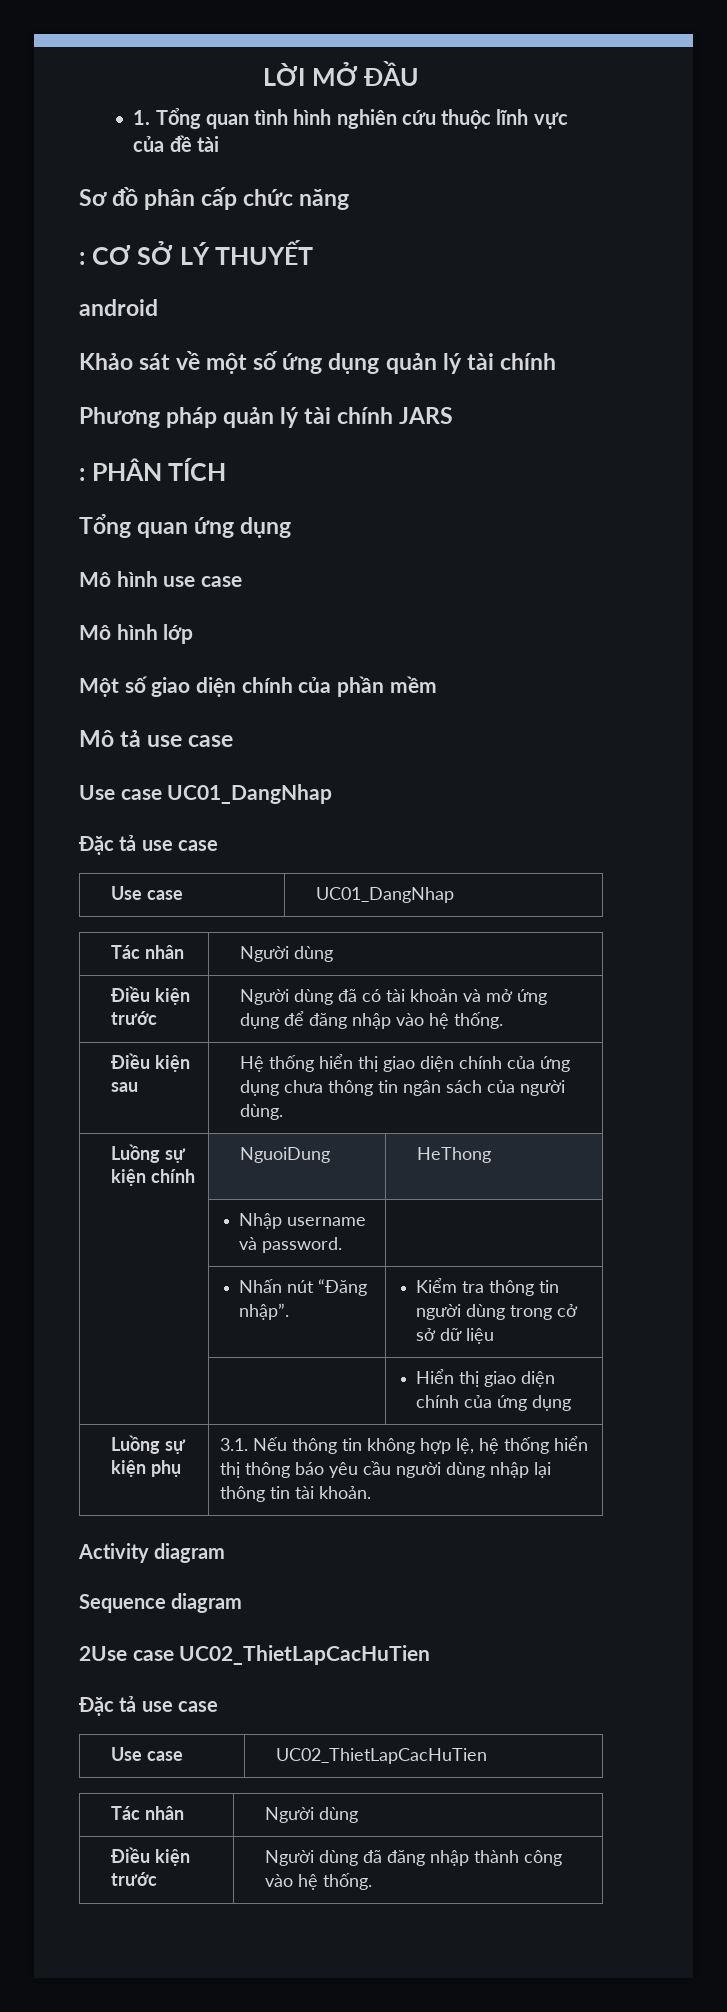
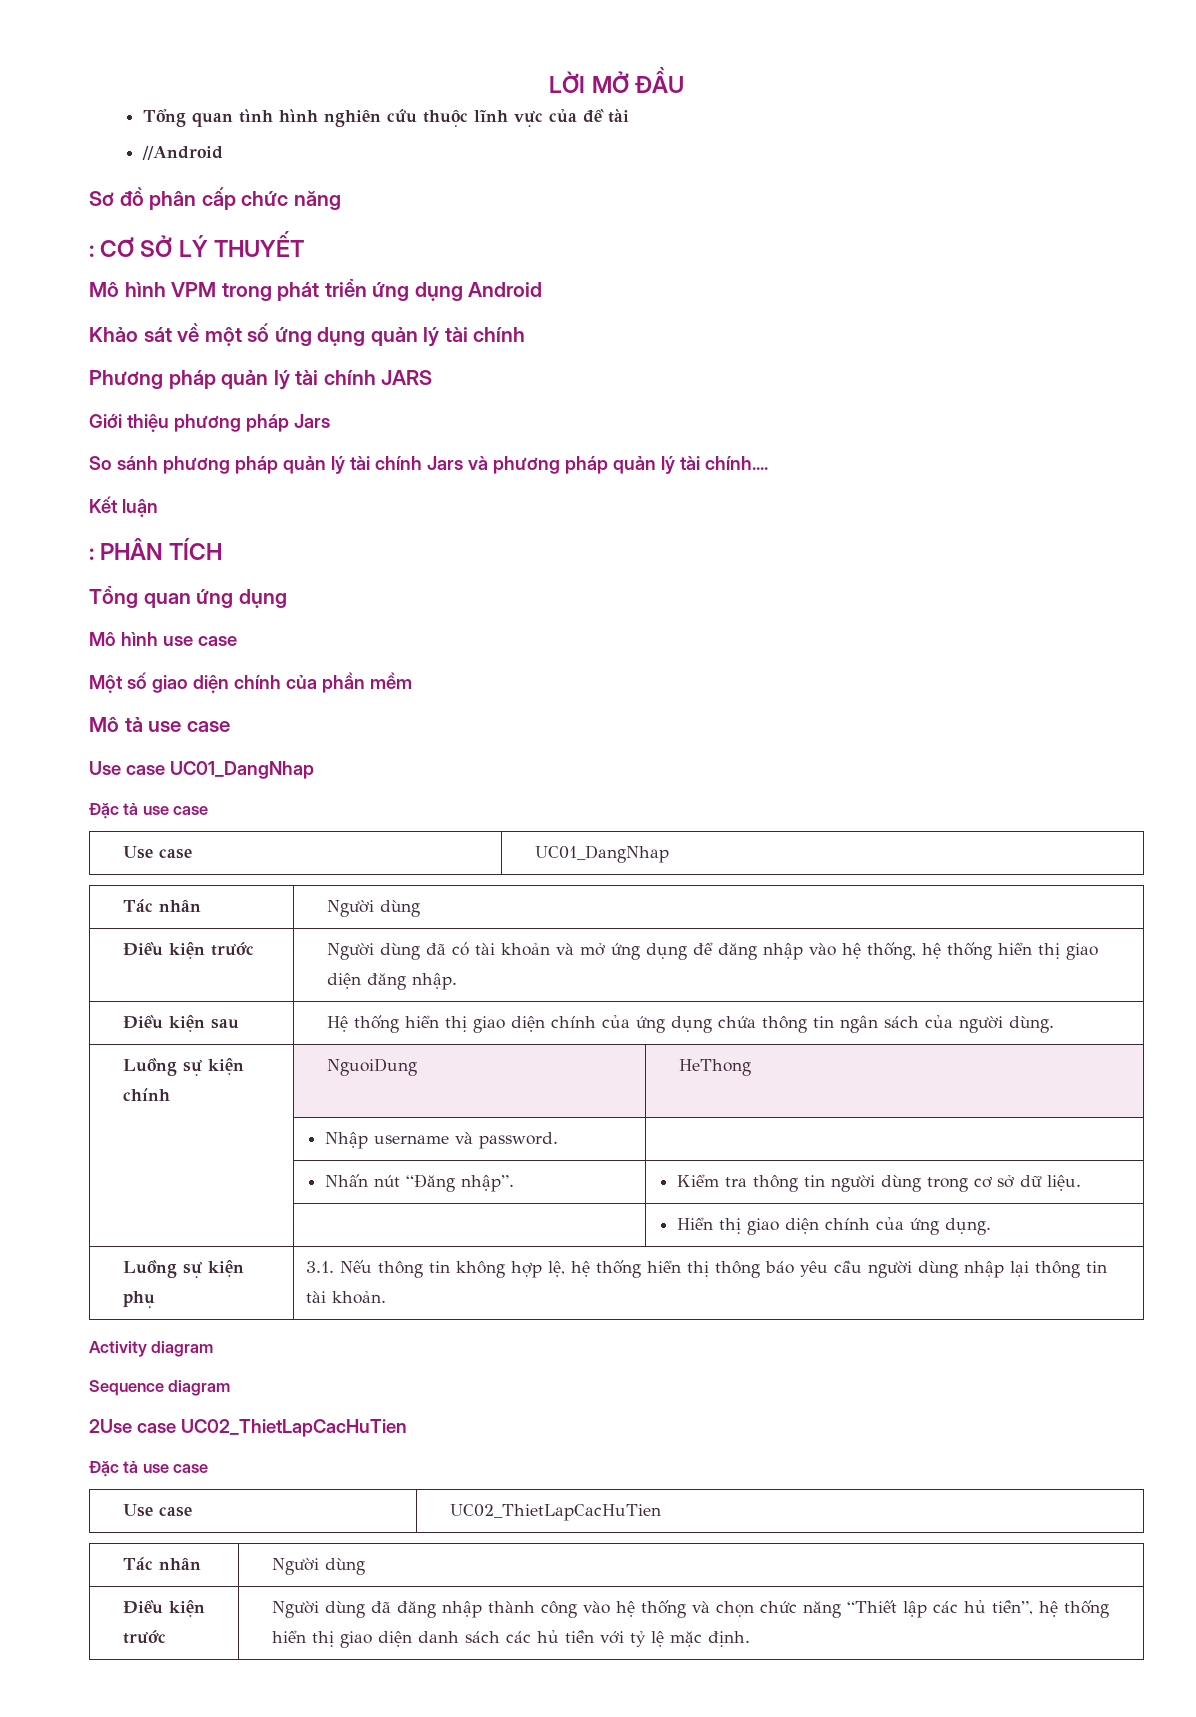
- 1. Tổng quan tình hình nghiên cứu thuộc lĩnh vực của đề tài
+ Tổng quan tình hình nghiên cứu thuộc lĩnh vực của đề tài
+ //Android
- android
+ Mô hình VPM trong phát triển ứng dụng Android
+ Giới thiệu phương pháp Jars
+ So sánh phương pháp quản lý tài chính Jars và phương pháp quản lý tài chính....
+ Kết luận
- Mô hình lớp
- Điều kiện trước | Người dùng đã có tài khoản và mở ứng dụng để đăng nhập vào hệ thống.
+ Điều kiện trước | Người dùng đã có tài khoản và mở ứng dụng để đăng nhập vào hệ thống, hệ thống hiển thị giao diện đăng nhập.
- Điều kiện sau | Hệ thống hiển thị giao diện chính của ứng dụng chưa thông tin ngân sách của người dùng.
+ Điều kiện sau | Hệ thống hiển thị giao diện chính của ứng dụng chứa thông tin ngân sách của người dùng.
- | Nhấn nút “Đăng nhập”. | Kiểm tra thông tin người dùng trong cở sở dữ liệu
+ | Nhấn nút “Đăng nhập”. | Kiểm tra thông tin người dùng trong cơ sở dữ liệu.
- | | Hiển thị giao diện chính của ứng dụng
+ | | Hiển thị giao diện chính của ứng dụng.
- Điều kiện trước | Người dùng đã đăng nhập thành công vào hệ thống.
+ Điều kiện trước | Người dùng đã đăng nhập thành công vào hệ thống và chọn chức năng “Thiết lập các hủ tiền”, hệ thống hiển thị giao diện danh sách các hủ tiền với tỷ lệ mặc định.

